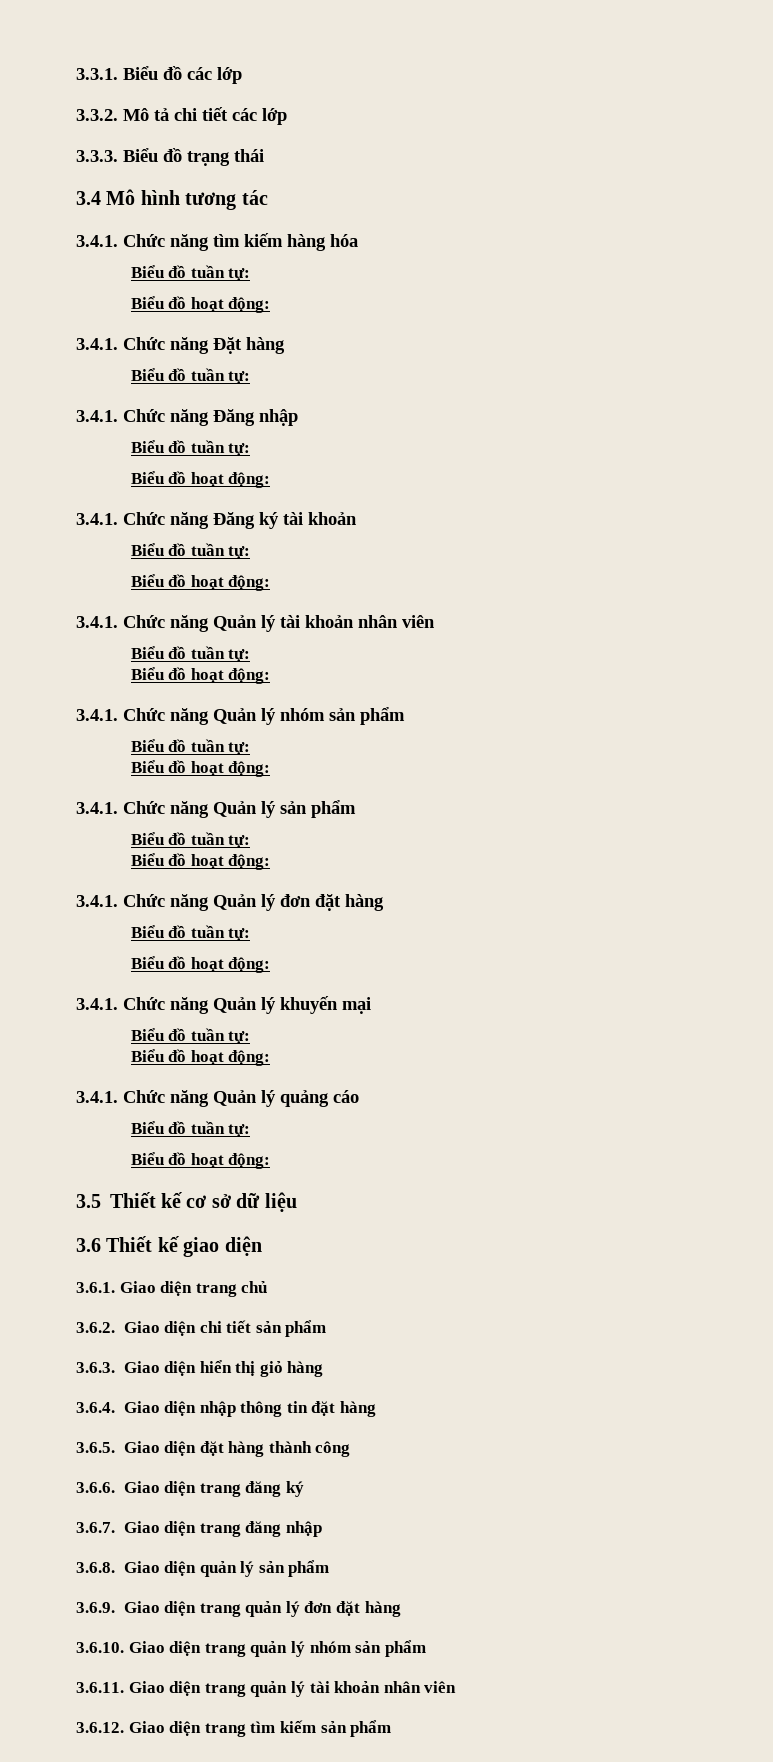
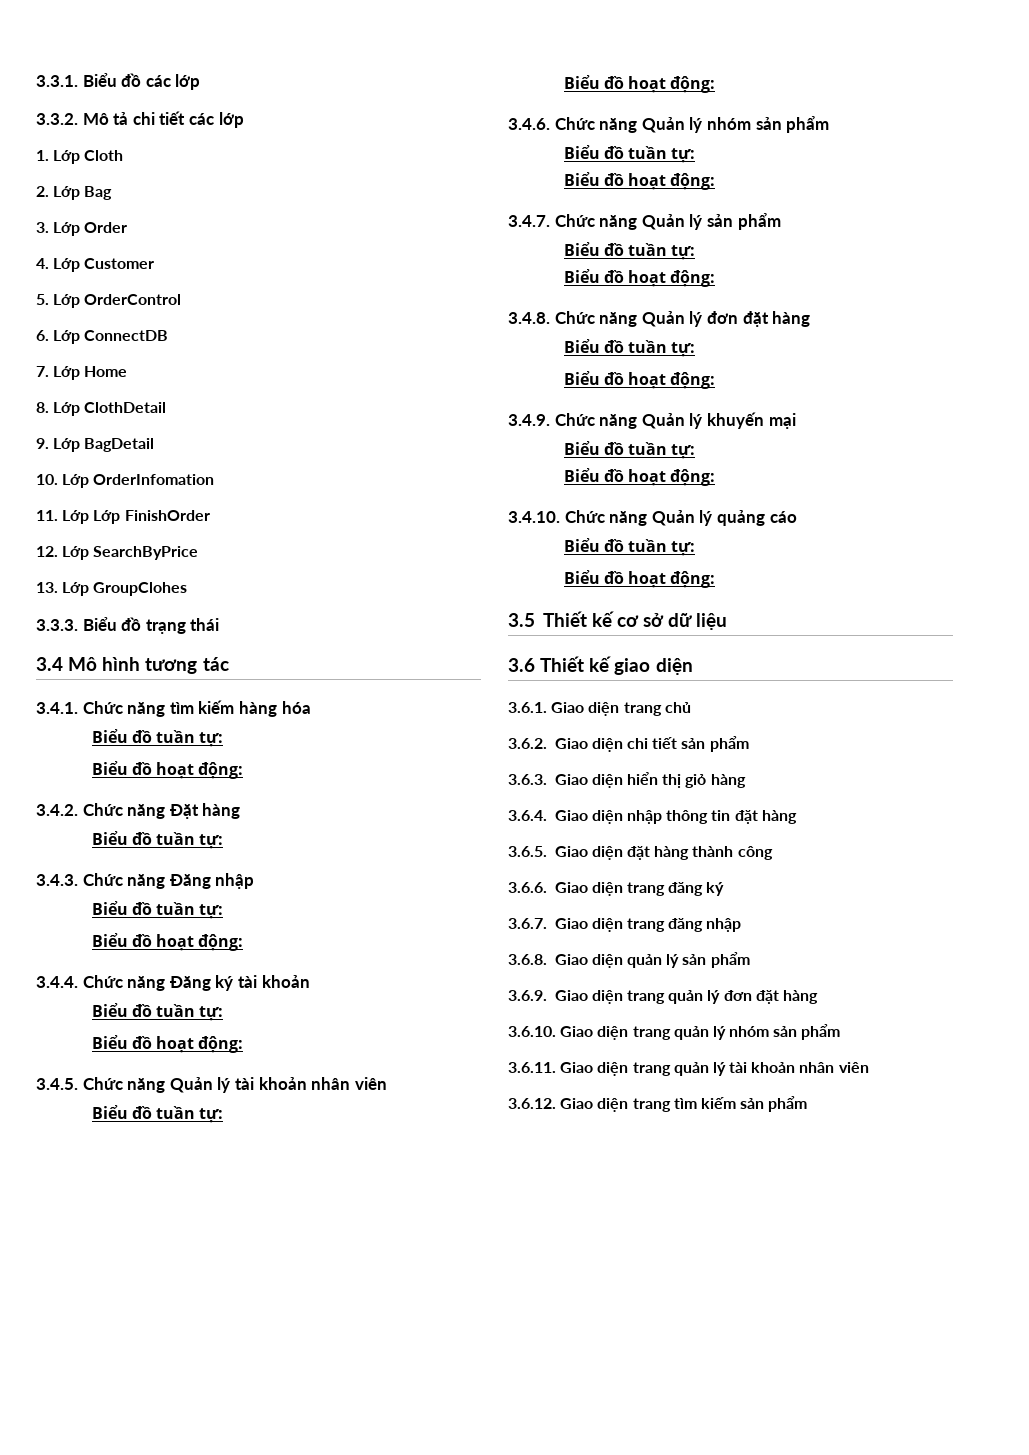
+ 1. Lớp Cloth
+ 2. Lớp Bag
+ 3. Lớp Order
+ 4. Lớp Customer
+ 5. Lớp OrderControl
+ 6. Lớp ConnectDB
+ 7. Lớp Home
+ 8. Lớp ClothDetail
+ 9. Lớp BagDetail
+ 10. Lớp OrderInfomation
+ 11. Lớp Lớp FinishOrder
+ 12. Lớp SearchByPrice
+ 13. Lớp GroupClohes
- 3.4.1. Chức năng Đặt hàng
+ 3.4.2. Chức năng Đặt hàng
- 3.4.1. Chức năng Đăng nhập
+ 3.4.3. Chức năng Đăng nhập
- 3.4.1. Chức năng Đăng ký tài khoản
+ 3.4.4. Chức năng Đăng ký tài khoản
- 3.4.1. Chức năng Quản lý tài khoản nhân viên
+ 3.4.5. Chức năng Quản lý tài khoản nhân viên
- 3.4.1. Chức năng Quản lý nhóm sản phẩm
+ 3.4.6. Chức năng Quản lý nhóm sản phẩm
- 3.4.1. Chức năng Quản lý sản phẩm
+ 3.4.7. Chức năng Quản lý sản phẩm
- 3.4.1. Chức năng Quản lý đơn đặt hàng
+ 3.4.8. Chức năng Quản lý đơn đặt hàng
- 3.4.1. Chức năng Quản lý khuyến mại
+ 3.4.9. Chức năng Quản lý khuyến mại
- 3.4.1. Chức năng Quản lý quảng cáo
+ 3.4.10. Chức năng Quản lý quảng cáo

